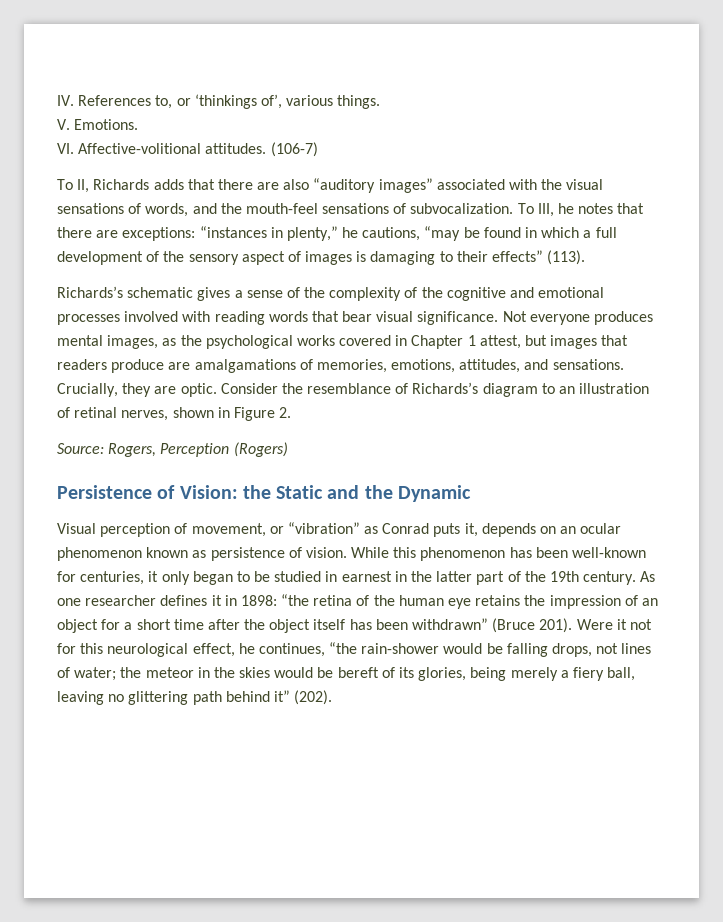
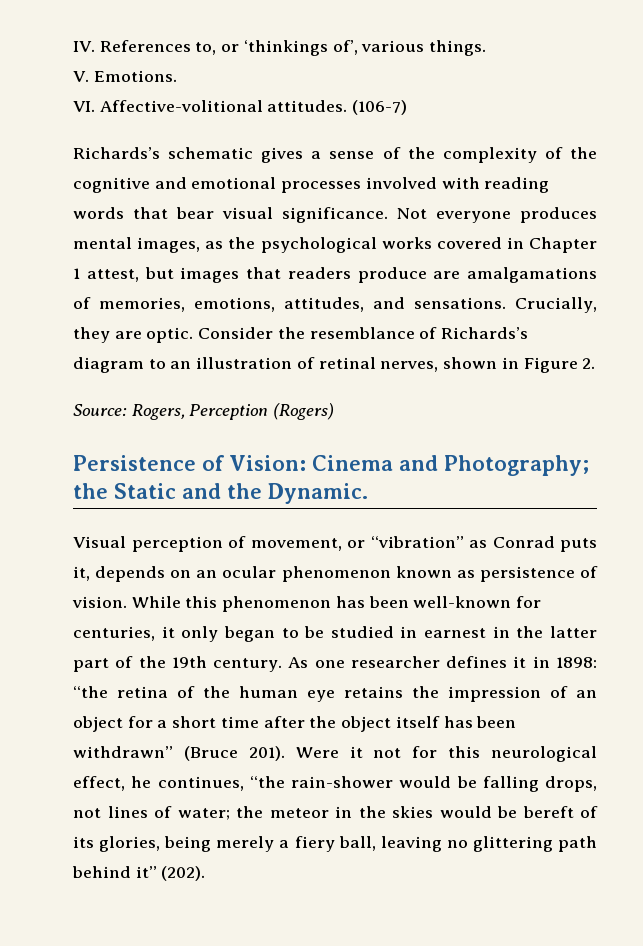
- To II, Richards adds that there are also “auditory images” associated with the visual sensations of words, and the mouth-feel sensations of subvocalization. To III, he notes that there are exceptions: “instances in plenty,” he cautions, “may be found in which a full development of the sensory aspect of images is damaging to their effects” (113).
- Persistence of Vision: the Static and the Dynamic
+ Persistence of Vision: Cinema and Photography; the Static and the Dynamic.

